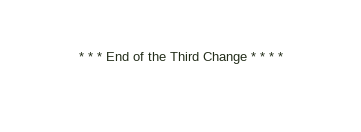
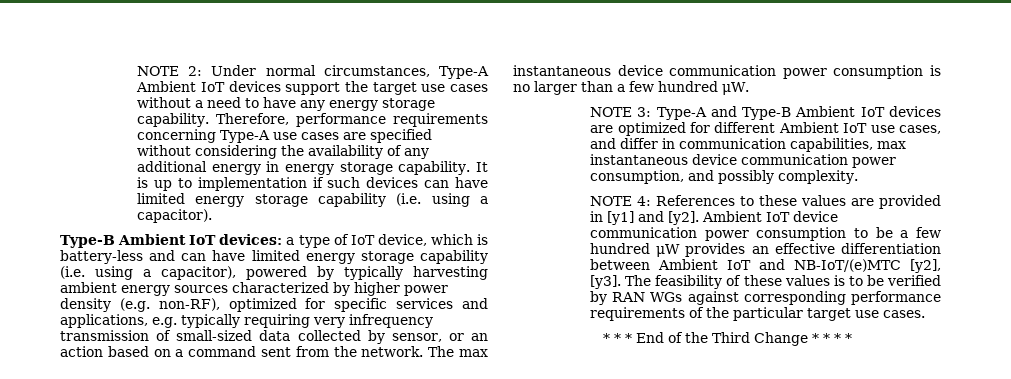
+ NOTE 2: Under normal circumstances, Type-A Ambient IoT devices support the target use cases without a need to have any energy storage capability. Therefore, performance requirements concerning Type-A use cases are specified without considering the availability of any additional energy in energy storage capability. It is up to implementation if such devices can have limited energy storage capability (i.e. using a capacitor).
+ Type-B Ambient IoT devices: a type of IoT device, which is battery-less and can have limited energy storage capability (i.e. using a capacitor), powered by typically harvesting ambient energy sources characterized by higher power density (e.g. non-RF), optimized for specific services and applications, e.g. typically requiring very infrequency transmission of small-sized data collected by sensor, or an action based on a command sent from the network. The max instantaneous device communication power consumption is no larger than a few hundred μW.
+ NOTE 3: Type-A and Type-B Ambient IoT devices are optimized for different Ambient IoT use cases, and differ in communication capabilities, max instantaneous device communication power consumption, and possibly complexity.
+ NOTE 4: References to these values are provided in [y1] and [y2]. Ambient IoT device communication power consumption to be a few hundred μW provides an effective differentiation between Ambient IoT and NB-IoT/(e)MTC [y2], [y3]. The feasibility of these values is to be verified by RAN WGs against corresponding performance requirements of the particular target use cases.

